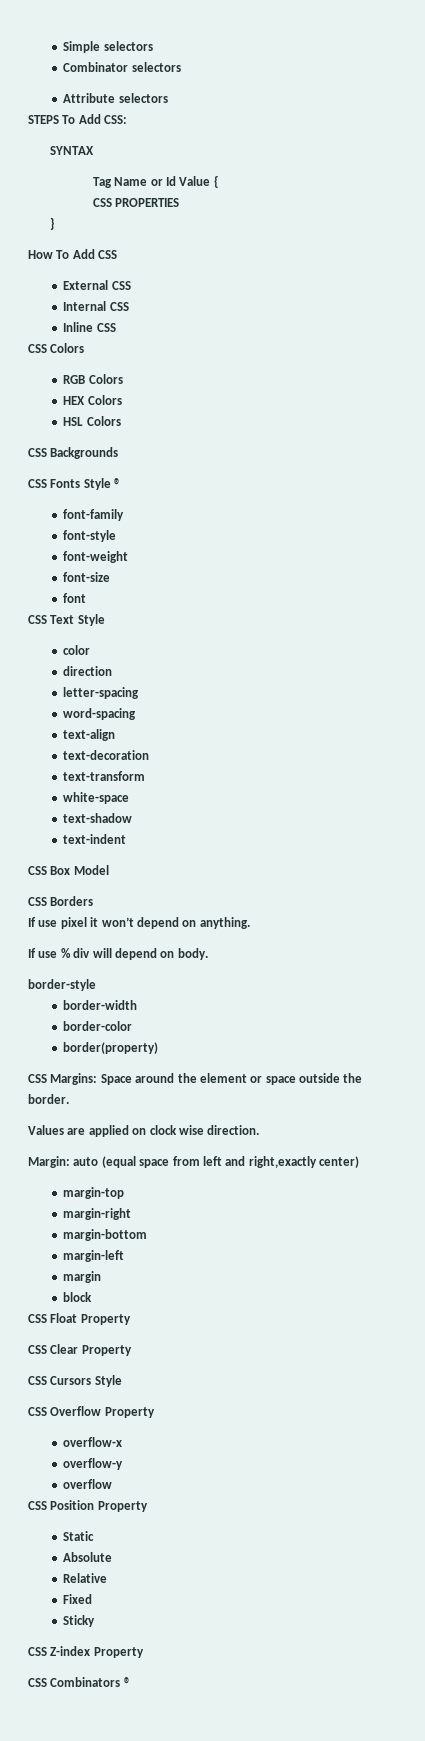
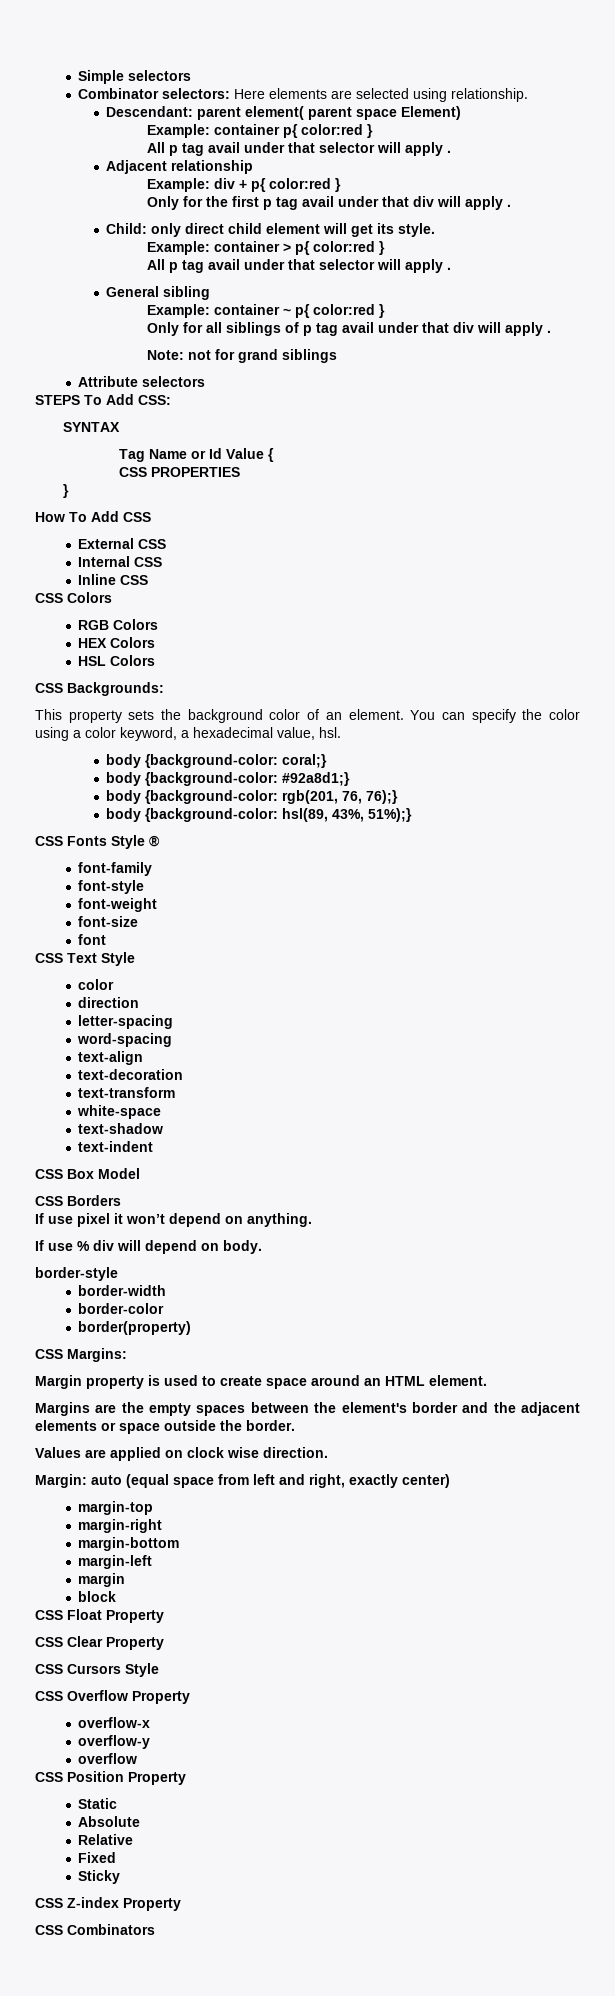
- Combinator selectors
+ Combinator selectors: Here elements are selected using relationship.
+ Descendant: parent element( parent space Element)
+ Example: container p{ color:red }
+ All p tag avail under that selector will apply .
+ Adjacent relationship
+ Example: div + p{ color:red }
+ Only for the first p tag avail under that div will apply .
+ Child: only direct child element will get its style.
+ Example: container > p{ color:red }
+ All p tag avail under that selector will apply .
+ General sibling
+ Example: container ~ p{ color:red }
+ Only for all siblings of p tag avail under that div will apply .
+ Note: not for grand siblings
- CSS Backgrounds
+ CSS Backgrounds:
+ This property sets the background color of an element. You can specify the color using a color keyword, a hexadecimal value, hsl.
+ body {background-color: coral;}
+ body {background-color: #92a8d1;}
+ body {background-color: rgb(201, 76, 76);}
+ body {background-color: hsl(89, 43%, 51%);}
- CSS Margins: Space around the element or space outside the border.
+ CSS Margins:
+ Margin property is used to create space around an HTML element.
+ Margins are the empty spaces between the element's border and the adjacent elements or space outside the border.
- Margin: auto (equal space from left and right,exactly center)
+ Margin: auto (equal space from left and right, exactly center)
- CSS Combinators ®
+ CSS Combinators

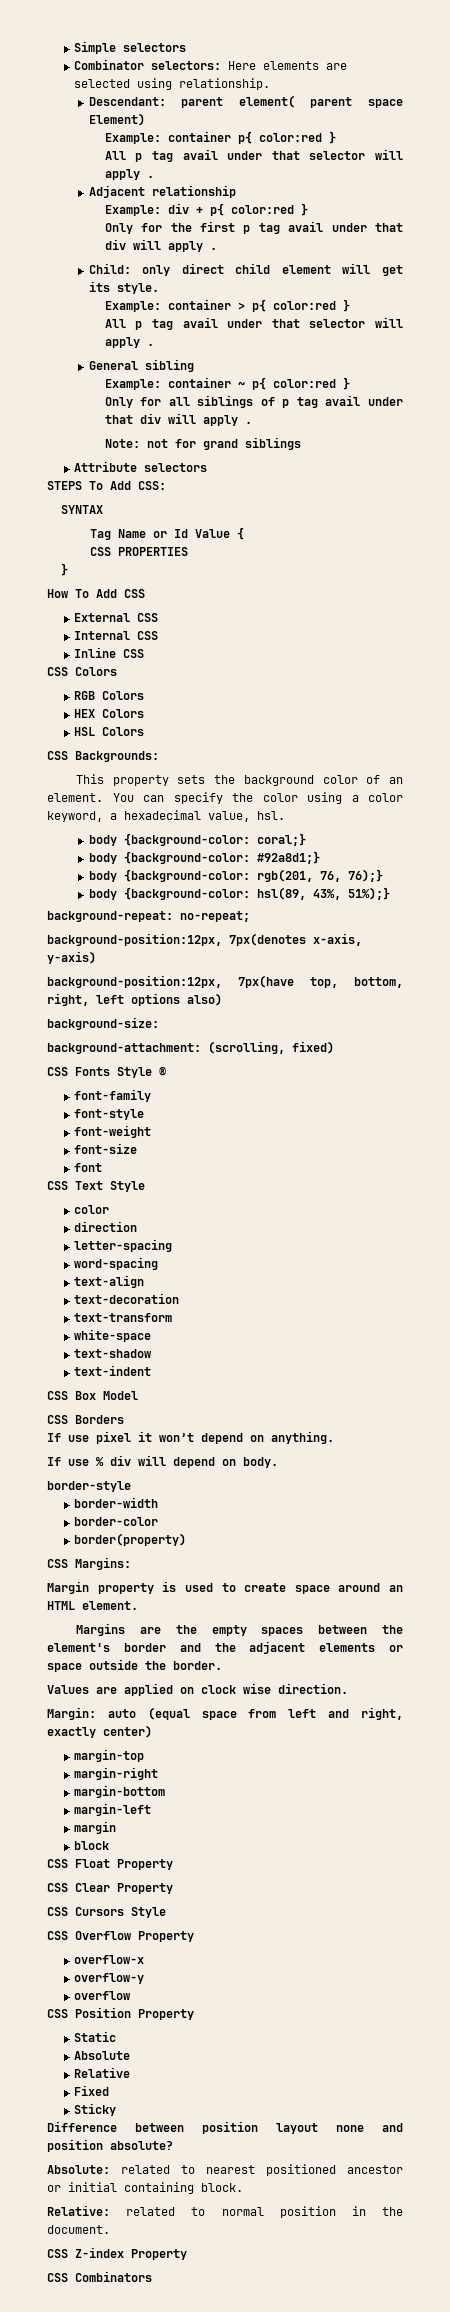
+ background-repeat: no-repeat;
+ background-position:12px, 7px(denotes x-axis, y-axis)
+ background-position:12px, 7px(have top, bottom, right, left options also)
+ background-size:
+ background-attachment: (scrolling, fixed)
+ Difference between position layout none and position absolute?
+ Absolute: related to nearest positioned ancestor or initial containing block.
+ Relative: related to normal position in the document.

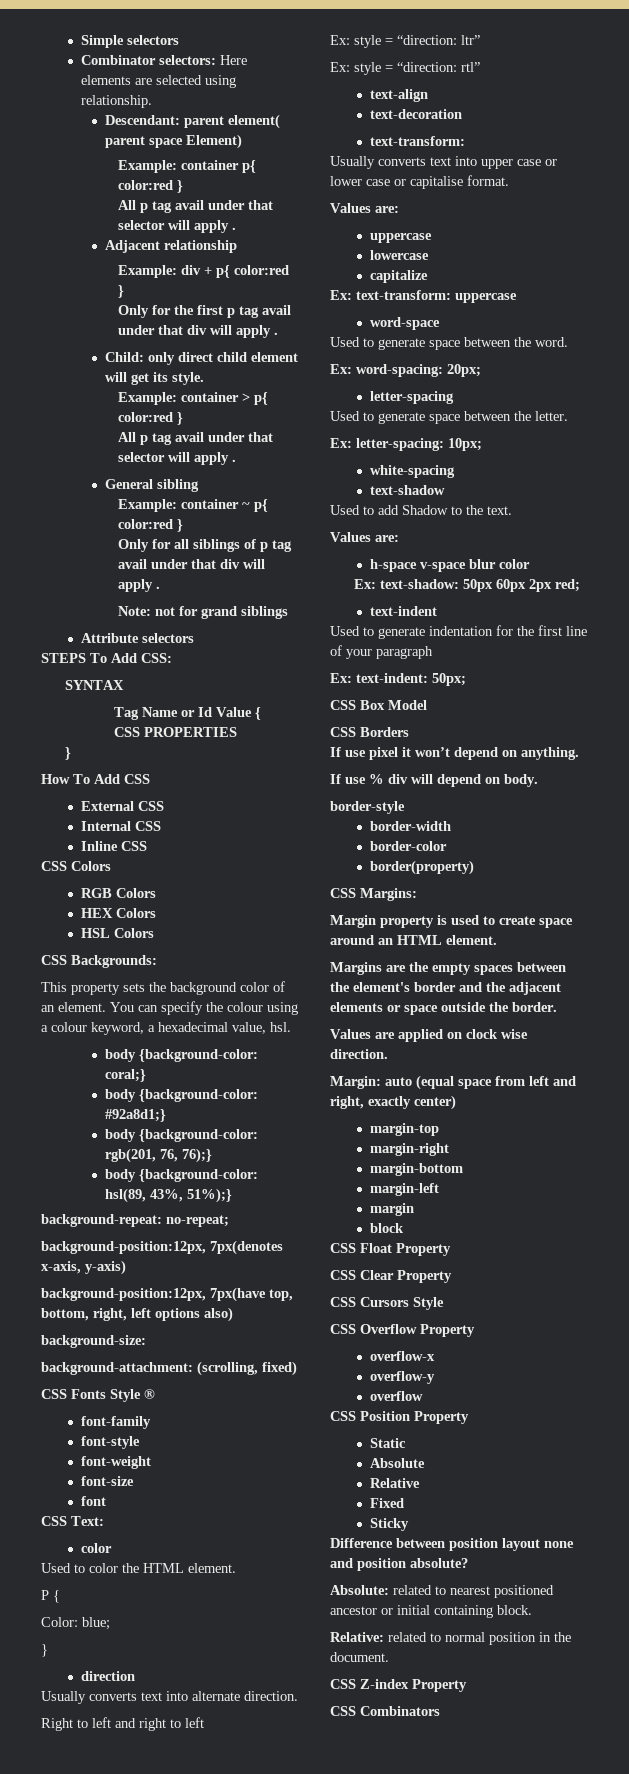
- You can specify the color using a color keyword, a hexadecimal value, hsl.
+ You can specify the colour using a colour keyword, a hexadecimal value, hsl.
- CSS Text Style
+ CSS Text:
  color
+ Used to color the HTML element.
+ P {
+ Color: blue;
+ }
  direction
- letter-spacing
- word-spacing
+ Usually converts text into alternate direction.
+ Right to left and right to left
+ Ex: style = “direction: ltr”
+ Ex: style = “direction: rtl”
  text-align
  text-decoration
- text-transform
- white-space
+ text-transform:
+ Usually converts text into upper case or lower case or capitalise format.
+ Values are:
+ uppercase
+ lowercase
+ capitalize
+ Ex: text-transform: uppercase
+ word-space
+ Used to generate space between the word.
+ Ex: word-spacing: 20px;
+ letter-spacing
+ Used to generate space between the letter.
+ Ex: letter-spacing: 10px;
+ white-spacing
  text-shadow
+ Used to add Shadow to the text.
+ Values are:
+ h-space v-space blur color
+ Ex: text-shadow: 50px 60px 2px red;
  text-indent
+ Used to generate indentation for the first line of your paragraph
+ Ex: text-indent: 50px;

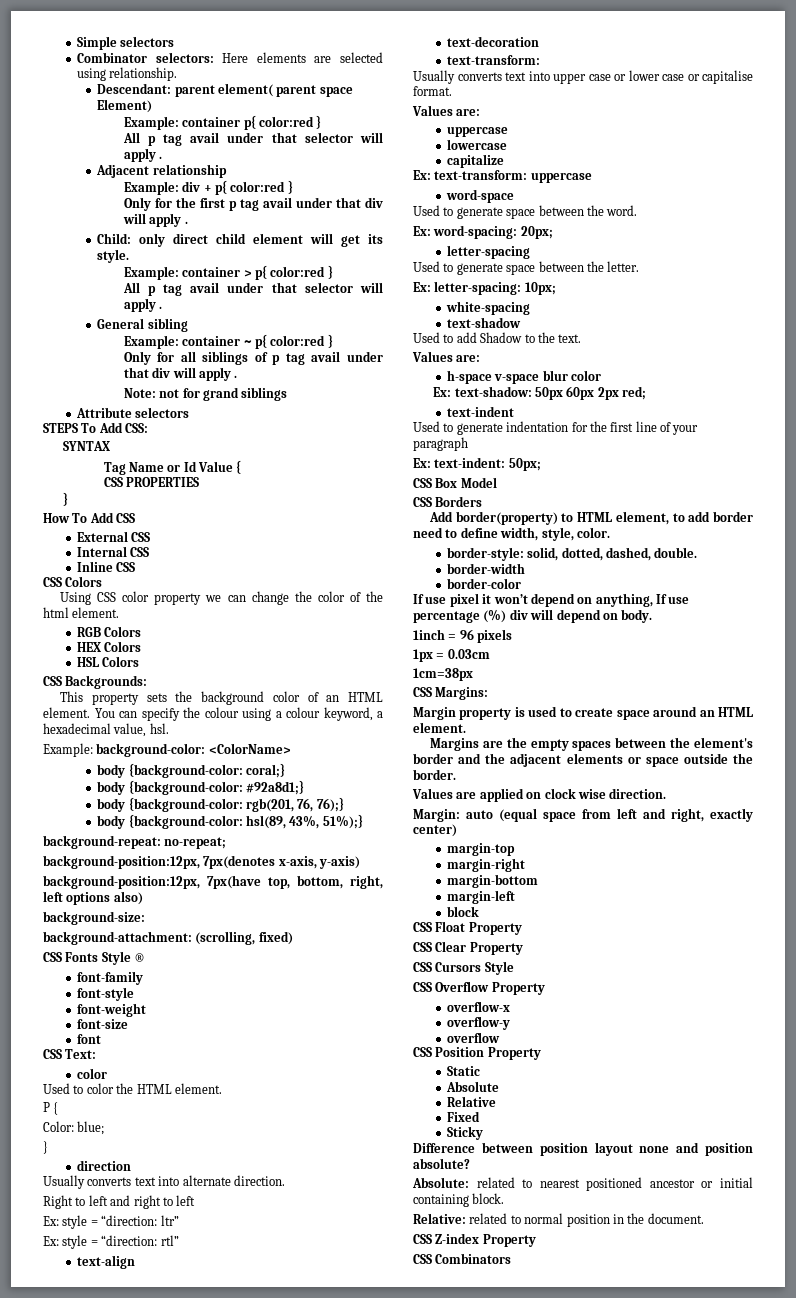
+ Using CSS color property we can change the color of the html element.
- This property sets the background color of an element.
+ This property sets the background color of an HTML element.
+ Example: background-color: <ColorName>
+ Add border(property) to HTML element, to add border need to define width, style, color.
+ border-style: solid, dotted, dashed, double.
+ border-width
+ border-color
- If use pixel it won’t depend on anything.
- If use % div will depend on body.
+ If use pixel it won’t depend on anything, If use percentage (%) div will depend on body.
- border-style
- border-width
- border-color
- border(property)
+ 1inch = 96 pixels
+ 1px = 0.03cm
+ 1cm=38px
- margin

